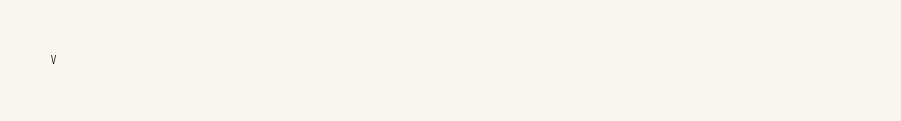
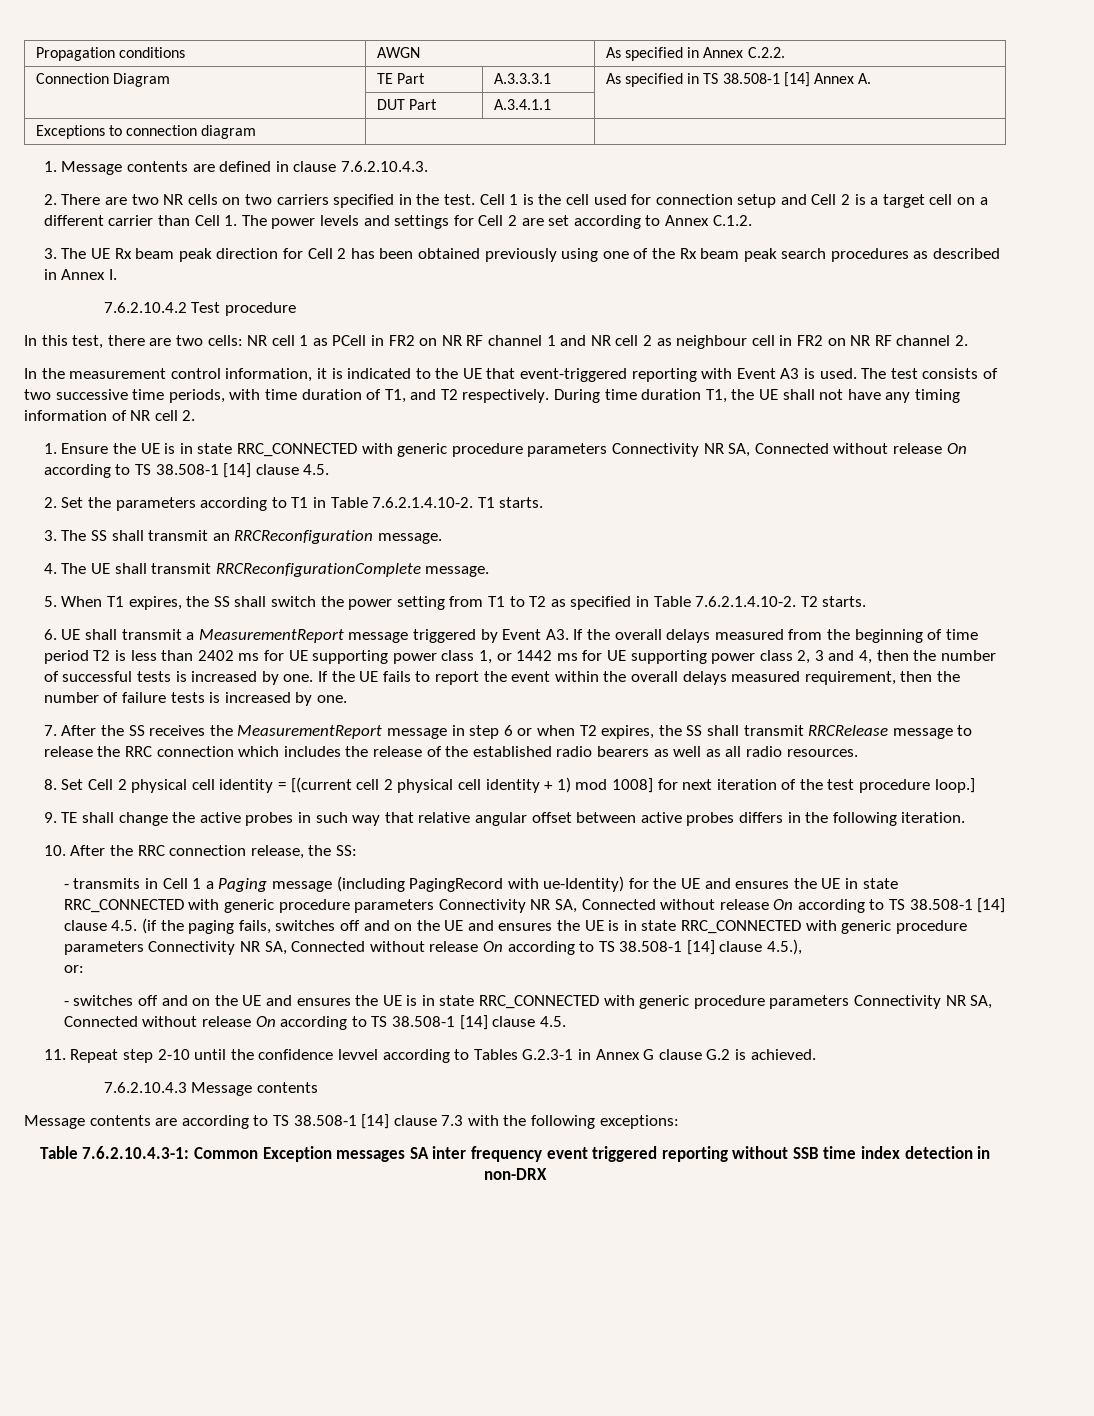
- v
+ Propagation conditions | AWGN | As specified in Annex C.2.2.
+ Connection Diagram | TE Part | A.3.3.3.1 | As specified in TS 38.508-1 [14] Annex A.
+ | DUT Part | A.3.4.1.1 |
+ Exceptions to connection diagram | |
+ 1. Message contents are defined in clause 7.6.2.10.4.3.
+ 2. There are two NR cells on two carriers specified in the test. Cell 1 is the cell used for connection setup and Cell 2 is a target cell on a different carrier than Cell 1. The power levels and settings for Cell 2 are set according to Annex C.1.2.
+ 3. The UE Rx beam peak direction for Cell 2 has been obtained previously using one of the Rx beam peak search procedures as described in Annex I.
+ 7.6.2.10.4.2 Test procedure
+ In this test, there are two cells: NR cell 1 as PCell in FR2 on NR RF channel 1 and NR cell 2 as neighbour cell in FR2 on NR RF channel 2.
+ In the measurement control information, it is indicated to the UE that event-triggered reporting with Event A3 is used. The test consists of two successive time periods, with time duration of T1, and T2 respectively. During time duration T1, the UE shall not have any timing information of NR cell 2.
+ 1. Ensure the UE is in state RRC_CONNECTED with generic procedure parameters Connectivity NR SA, Connected without release On according to TS 38.508-1 [14] clause 4.5.
+ 2. Set the parameters according to T1 in Table 7.6.2.1.4.10-2. T1 starts.
+ 3. The SS shall transmit an RRCReconfiguration message.
+ 4. The UE shall transmit RRCReconfigurationComplete message.
+ 5. When T1 expires, the SS shall switch the power setting from T1 to T2 as specified in Table 7.6.2.1.4.10-2. T2 starts.
+ 6. UE shall transmit a MeasurementReport message triggered by Event A3. If the overall delays measured from the beginning of time period T2 is less than 2402 ms for UE supporting power class 1, or 1442 ms for UE supporting power class 2, 3 and 4, then the number of successful tests is increased by one. If the UE fails to report the event within the overall delays measured requirement, then the number of failure tests is increased by one.
+ 7. After the SS receives the MeasurementReport message in step 6 or when T2 expires, the SS shall transmit RRCRelease message to release the RRC connection which includes the release of the established radio bearers as well as all radio resources.
+ 8. Set Cell 2 physical cell identity = [(current cell 2 physical cell identity + 1) mod 1008] for next iteration of the test procedure loop.]
+ 9. TE shall change the active probes in such way that relative angular offset between active probes differs in the following iteration.
+ 10. After the RRC connection release, the SS:
+ - transmits in Cell 1 a Paging message (including PagingRecord with ue-Identity) for the UE and ensures the UE in state RRC_CONNECTED with generic procedure parameters Connectivity NR SA, Connected without release On according to TS 38.508-1 [14] clause 4.5. (if the paging fails, switches off and on the UE and ensures the UE is in state RRC_CONNECTED with generic procedure parameters Connectivity NR SA, Connected without release On according to TS 38.508-1 [14] clause 4.5.),
+ or:
+ - switches off and on the UE and ensures the UE is in state RRC_CONNECTED with generic procedure parameters Connectivity NR SA, Connected without release On according to TS 38.508-1 [14] clause 4.5.
+ 11. Repeat step 2-10 until the confidence levvel according to Tables G.2.3-1 in Annex G clause G.2 is achieved.
+ 7.6.2.10.4.3 Message contents
+ Message contents are according to TS 38.508-1 [14] clause 7.3 with the following exceptions:
+ Table 7.6.2.10.4.3-1: Common Exception messages SA inter frequency event triggered reporting without SSB time index detection in non-DRX

